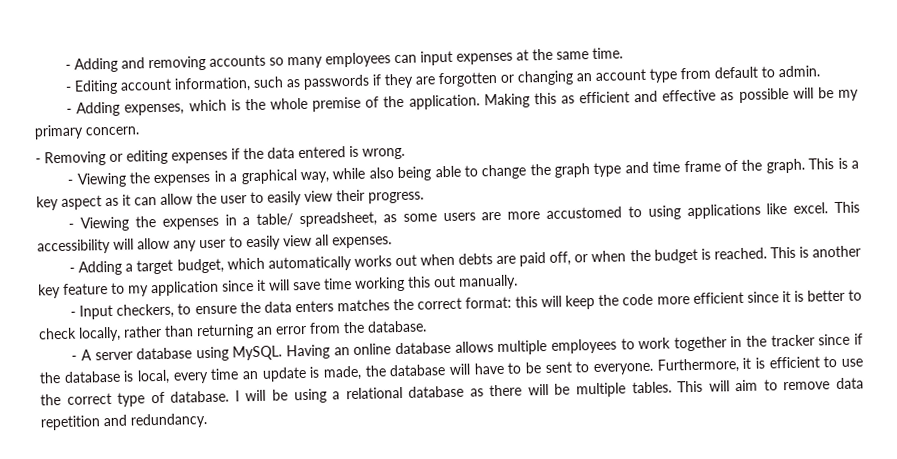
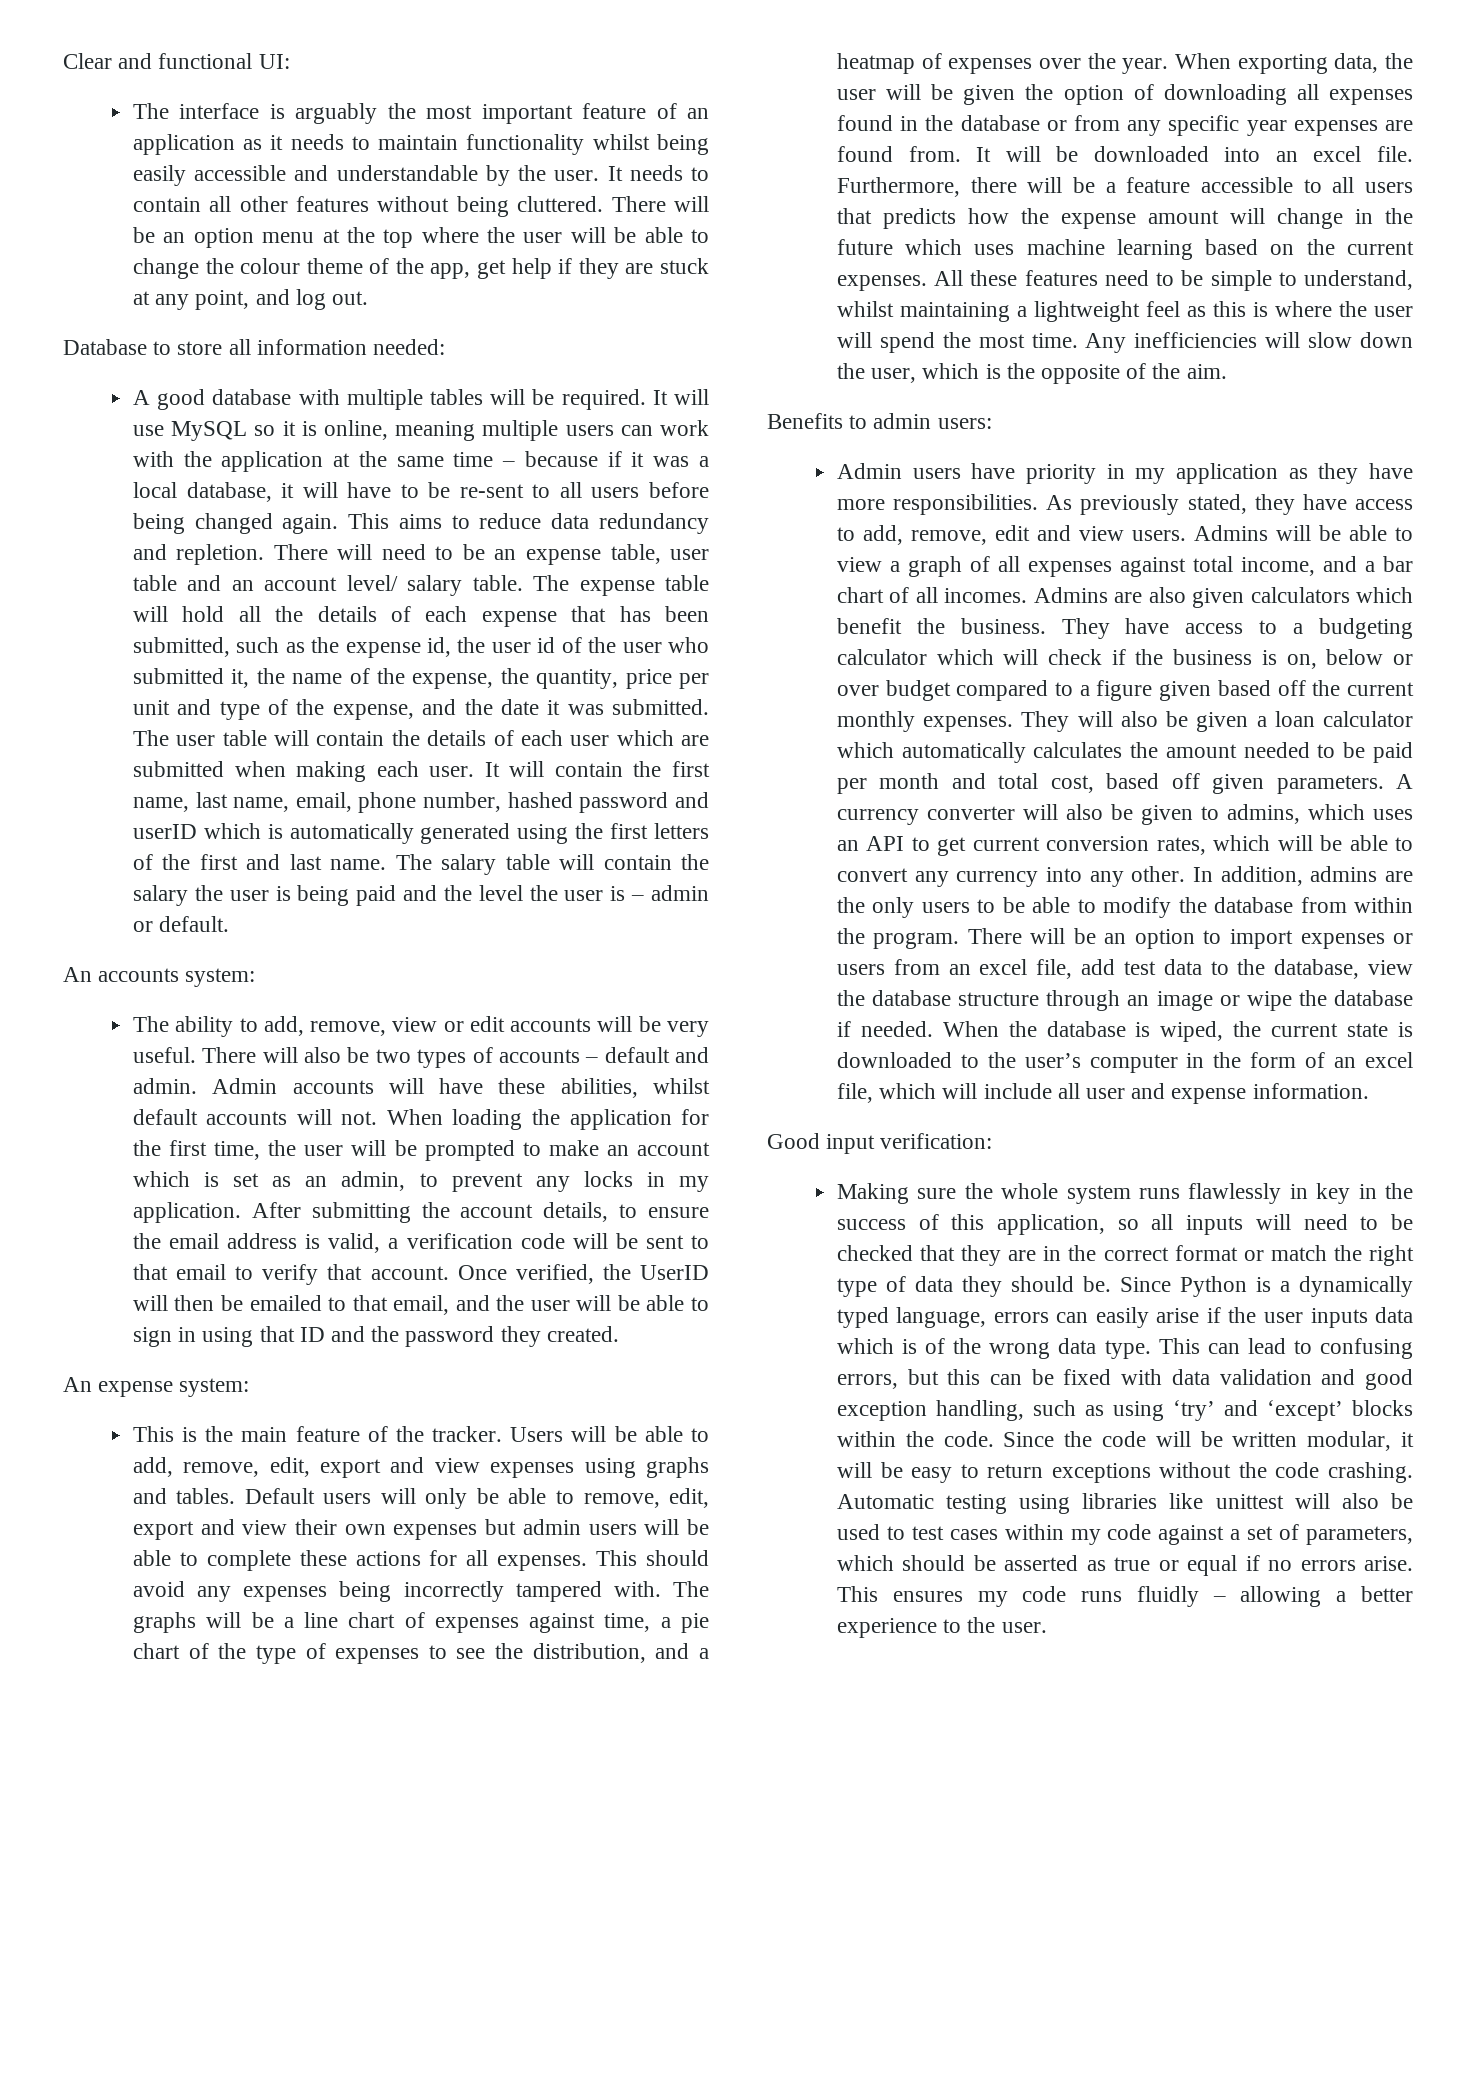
- - Adding and removing accounts so many employees can input expenses at the same time.
- - Editing account information, such as passwords if they are forgotten or changing an account type from default to admin.
- - Adding expenses, which is the whole premise of the application. Making this as efficient and effective as possible will be my primary concern.
- - Removing or editing expenses if the data entered is wrong.
- - Viewing the expenses in a graphical way, while also being able to change the graph type and time frame of the graph. This is a key aspect as it can allow the user to easily view their progress.
- - Viewing the expenses in a table/ spreadsheet, as some users are more accustomed to using applications like excel. This accessibility will allow any user to easily view all expenses.
- - Adding a target budget, which automatically works out when debts are paid off, or when the budget is reached. This is another key feature to my application since it will save time working this out manually.
- - Input checkers, to ensure the data enters matches the correct format: this will keep the code more efficient since it is better to check locally, rather than returning an error from the database.
- - A server database using MySQL. Having an online database allows multiple employees to work together in the tracker since if the database is local, every time an update is made, the database will have to be sent to everyone. Furthermore, it is efficient to use the correct type of database. I will be using a relational database as there will be multiple tables. This will aim to remove data repetition and redundancy.
+ Clear and functional UI:
+ The interface is arguably the most important feature of an application as it needs to maintain functionality whilst being easily accessible and understandable by the user. It needs to contain all other features without being cluttered. There will be an option menu at the top where the user will be able to change the colour theme of the app, get help if they are stuck at any point, and log out.
+ Database to store all information needed:
+ A good database with multiple tables will be required. It will use MySQL so it is online, meaning multiple users can work with the application at the same time – because if it was a local database, it will have to be re-sent to all users before being changed again. This aims to reduce data redundancy and repletion. There will need to be an expense table, user table and an account level/ salary table. The expense table will hold all the details of each expense that has been submitted, such as the expense id, the user id of the user who submitted it, the name of the expense, the quantity, price per unit and type of the expense, and the date it was submitted. The user table will contain the details of each user which are submitted when making each user. It will contain the first name, last name, email, phone number, hashed password and userID which is automatically generated using the first letters of the first and last name. The salary table will contain the salary the user is being paid and the level the user is – admin or default.
+ An accounts system:
+ The ability to add, remove, view or edit accounts will be very useful. There will also be two types of accounts – default and admin. Admin accounts will have these abilities, whilst default accounts will not. When loading the application for the first time, the user will be prompted to make an account which is set as an admin, to prevent any locks in my application. After submitting the account details, to ensure the email address is valid, a verification code will be sent to that email to verify that account. Once verified, the UserID will then be emailed to that email, and the user will be able to sign in using that ID and the password they created.
+ An expense system:
+ This is the main feature of the tracker. Users will be able to add, remove, edit, export and view expenses using graphs and tables. Default users will only be able to remove, edit, export and view their own expenses but admin users will be able to complete these actions for all expenses. This should avoid any expenses being incorrectly tampered with. The graphs will be a line chart of expenses against time, a pie chart of the type of expenses to see the distribution, and a heatmap of expenses over the year. When exporting data, the user will be given the option of downloading all expenses found in the database or from any specific year expenses are found from. It will be downloaded into an excel file. Furthermore, there will be a feature accessible to all users that predicts how the expense amount will change in the future which uses machine learning based on the current expenses. All these features need to be simple to understand, whilst maintaining a lightweight feel as this is where the user will spend the most time. Any inefficiencies will slow down the user, which is the opposite of the aim.
+ Benefits to admin users:
+ Admin users have priority in my application as they have more responsibilities. As previously stated, they have access to add, remove, edit and view users. Admins will be able to view a graph of all expenses against total income, and a bar chart of all incomes. Admins are also given calculators which benefit the business. They have access to a budgeting calculator which will check if the business is on, below or over budget compared to a figure given based off the current monthly expenses. They will also be given a loan calculator which automatically calculates the amount needed to be paid per month and total cost, based off given parameters. A currency converter will also be given to admins, which uses an API to get current conversion rates, which will be able to convert any currency into any other. In addition, admins are the only users to be able to modify the database from within the program. There will be an option to import expenses or users from an excel file, add test data to the database, view the database structure through an image or wipe the database if needed. When the database is wiped, the current state is downloaded to the user’s computer in the form of an excel file, which will include all user and expense information.
+ Good input verification:
+ Making sure the whole system runs flawlessly in key in the success of this application, so all inputs will need to be checked that they are in the correct format or match the right type of data they should be. Since Python is a dynamically typed language, errors can easily arise if the user inputs data which is of the wrong data type. This can lead to confusing errors, but this can be fixed with data validation and good exception handling, such as using ‘try’ and ‘except’ blocks within the code. Since the code will be written modular, it will be easy to return exceptions without the code crashing. Automatic testing using libraries like unittest will also be used to test cases within my code against a set of parameters, which should be asserted as true or equal if no errors arise. This ensures my code runs fluidly – allowing a better experience to the user.

